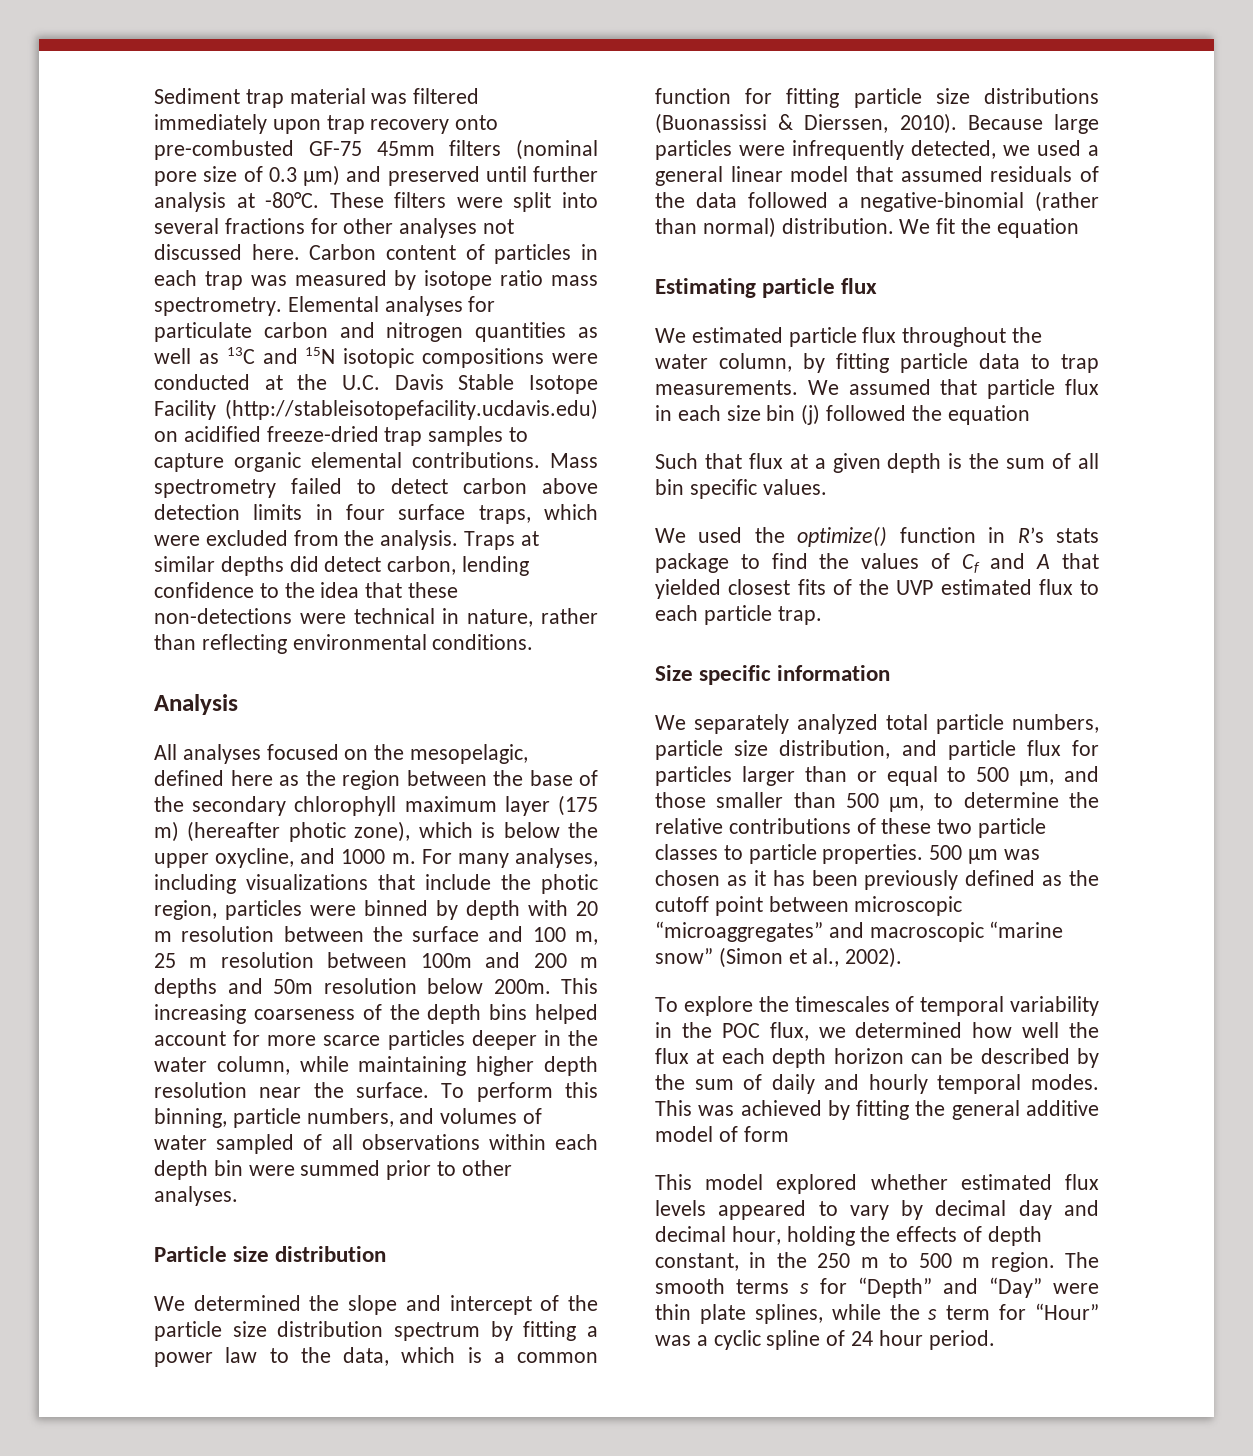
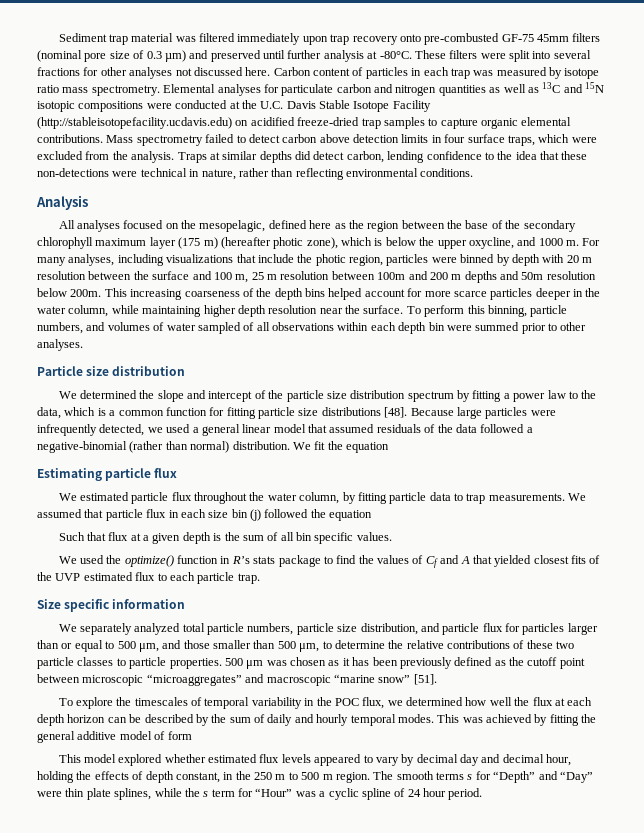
- We determined the slope and intercept of the particle size distribution spectrum by fitting a power law to the data, which is a common function for fitting particle size distributions (Buonassissi & Dierssen, 2010).
+ We determined the slope and intercept of the particle size distribution spectrum by fitting a power law to the data, which is a common function for fitting particle size distributions [48].
- 500 μm was chosen as it has been previously defined as the cutoff point between microscopic “microaggregates” and macroscopic “marine snow” (Simon et al., 2002).
+ 500 μm was chosen as it has been previously defined as the cutoff point between microscopic “microaggregates” and macroscopic “marine snow” [51].

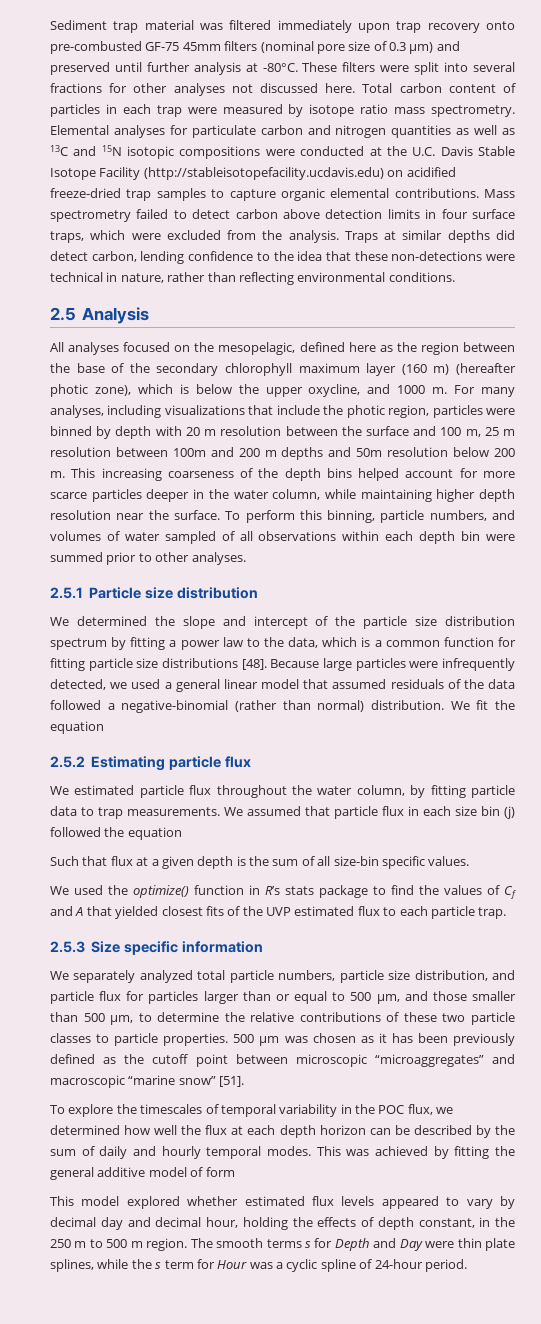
- Carbon content of particles in each trap was measured by isotope ratio mass spectrometry.
+ Total carbon content of particles in each trap were measured by isotope ratio mass spectrometry.
- Analysis
+ 2.5 Analysis
- All analyses focused on the mesopelagic, defined here as the region between the base of the secondary chlorophyll maximum layer (175 m) (hereafter photic zone), which is below the upper oxycline, and 1000 m.
+ All analyses focused on the mesopelagic, defined here as the region between the base of the secondary chlorophyll maximum layer (160 m) (hereafter photic zone), which is below the upper oxycline, and 1000 m.
- For many analyses, including visualizations that include the photic region, particles were binned by depth with 20 m resolution between the surface and 100 m, 25 m resolution between 100m and 200 m depths and 50m resolution below 200m.
+ For many analyses, including visualizations that include the photic region, particles were binned by depth with 20 m resolution between the surface and 100 m, 25 m resolution between 100m and 200 m depths and 50m resolution below 200 m.
- Particle size distribution
+ 2.5.1 Particle size distribution
- Estimating particle flux
+ 2.5.2 Estimating particle flux
- Such that flux at a given depth is the sum of all bin specific values.
+ Such that flux at a given depth is the sum of all size-bin specific values.
- Size specific information
+ 2.5.3 Size specific information
- The smooth terms s for “Depth” and “Day” were thin plate splines, while the s term for “Hour” was a cyclic spline of 24 hour period.
+ The smooth terms s for Depth and Day were thin plate splines, while the s term for Hour was a cyclic spline of 24-hour period.

